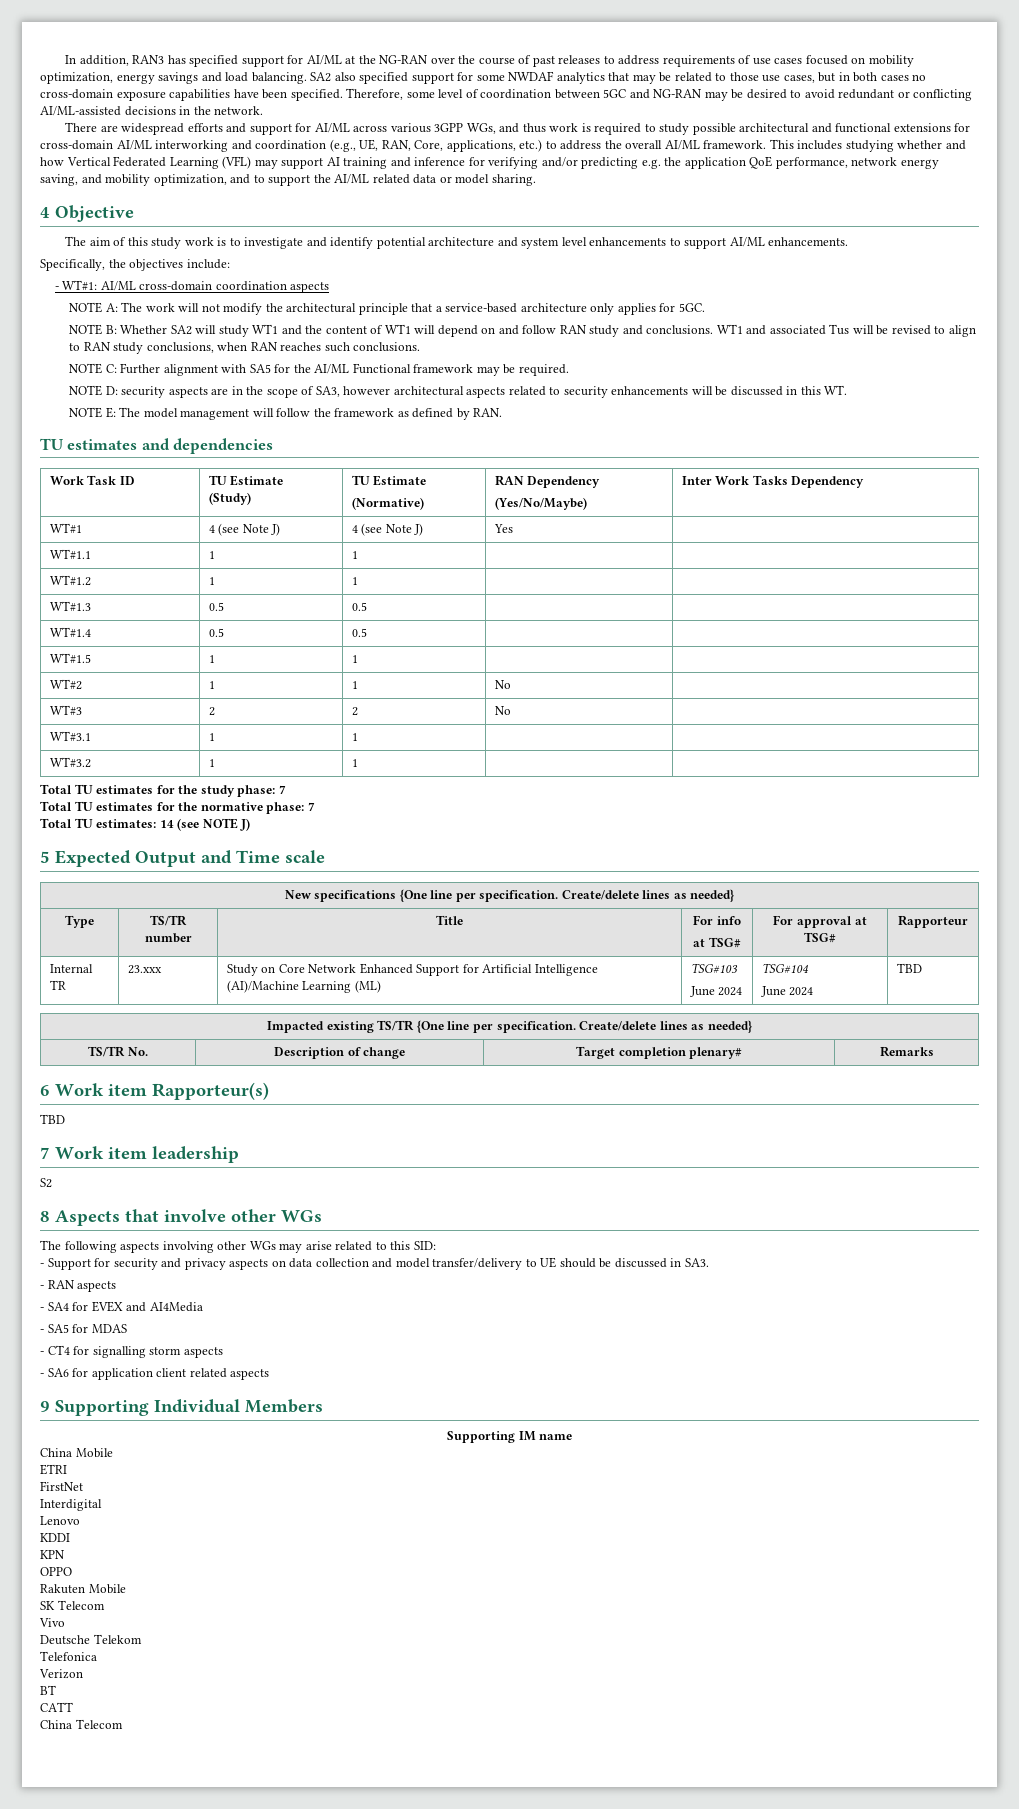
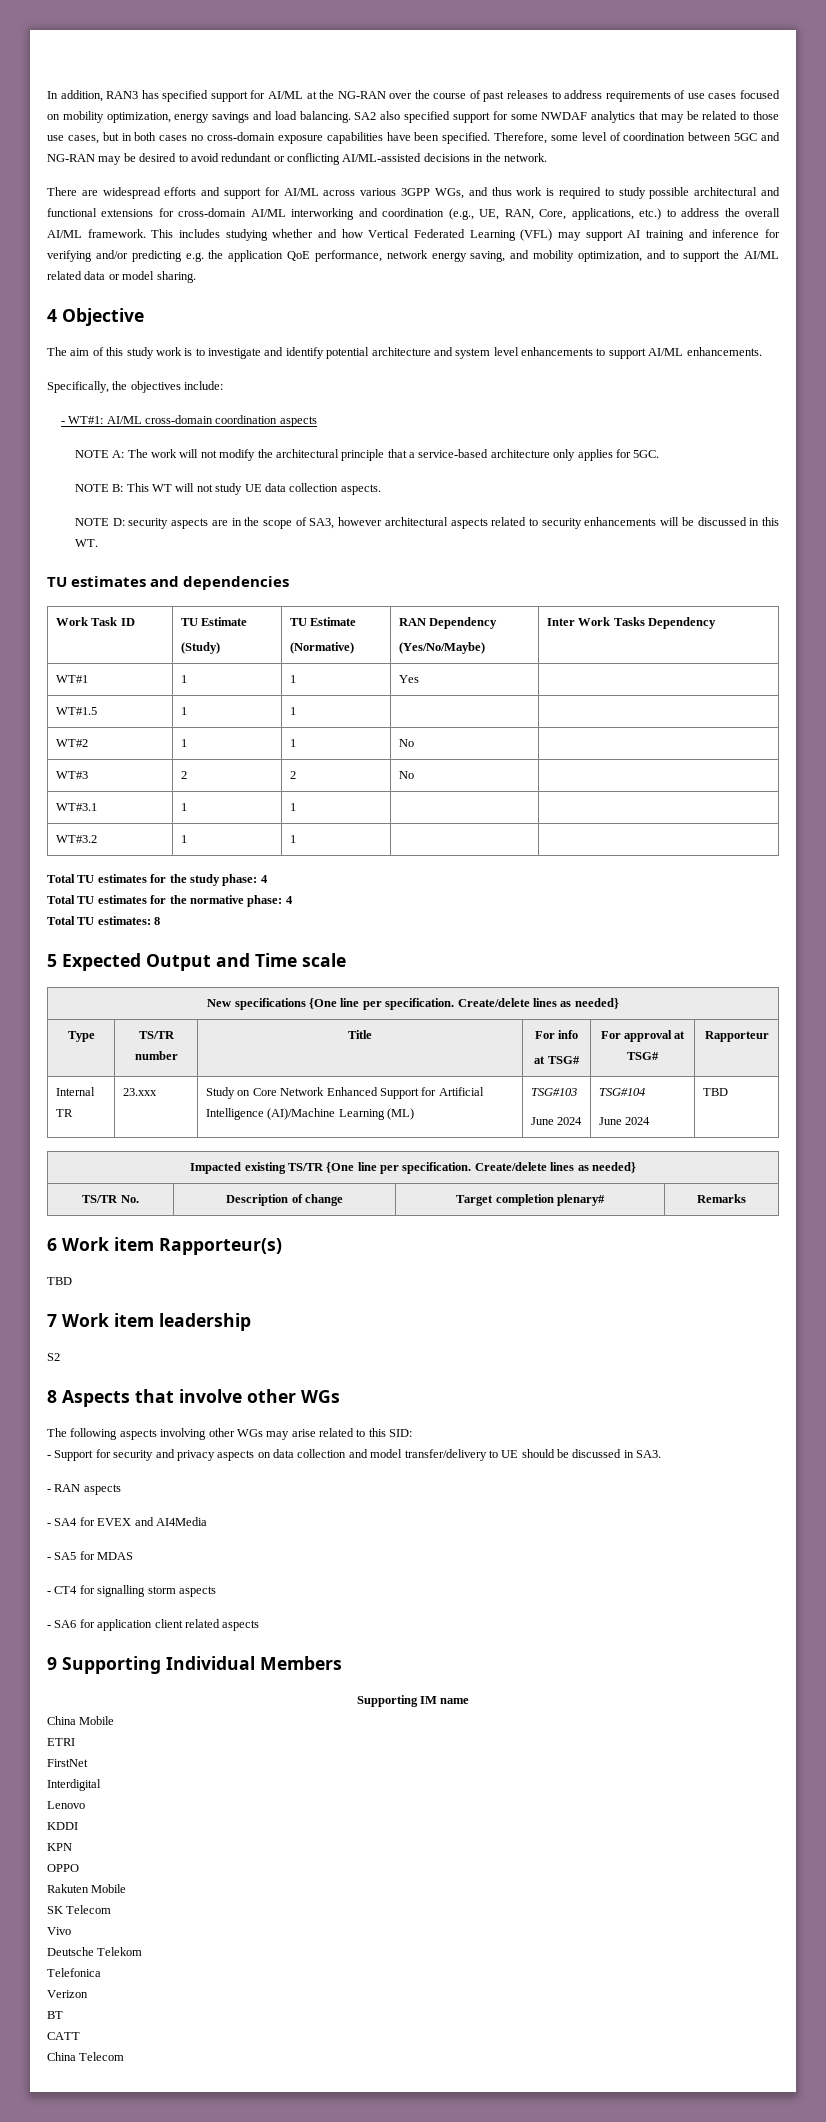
- NOTE B: Whether SA2 will study WT1 and the content of WT1 will depend on and follow RAN study and conclusions. WT1 and associated Tus will be revised to align to RAN study conclusions, when RAN reaches such conclusions.
- NOTE C: Further alignment with SA5 for the AI/ML Functional framework may be required.
+ NOTE B: This WT will not study UE data collection aspects.
- NOTE E: The model management will follow the framework as defined by RAN.
- WT#1 | 4 (see Note J) | 4 (see Note J) | Yes |
- WT#1.1 | 1 | 1 | |
- WT#1.2 | 1 | 1 | |
- WT#1.3 | 0.5 | 0.5 | |
- WT#1.4 | 0.5 | 0.5 | |
+ WT#1 | 1 | 1 | Yes |
- Total TU estimates for the study phase: 7
+ Total TU estimates for the study phase: 4
- Total TU estimates for the normative phase: 7
+ Total TU estimates for the normative phase: 4
- Total TU estimates: 14 (see NOTE J)
+ Total TU estimates: 8

